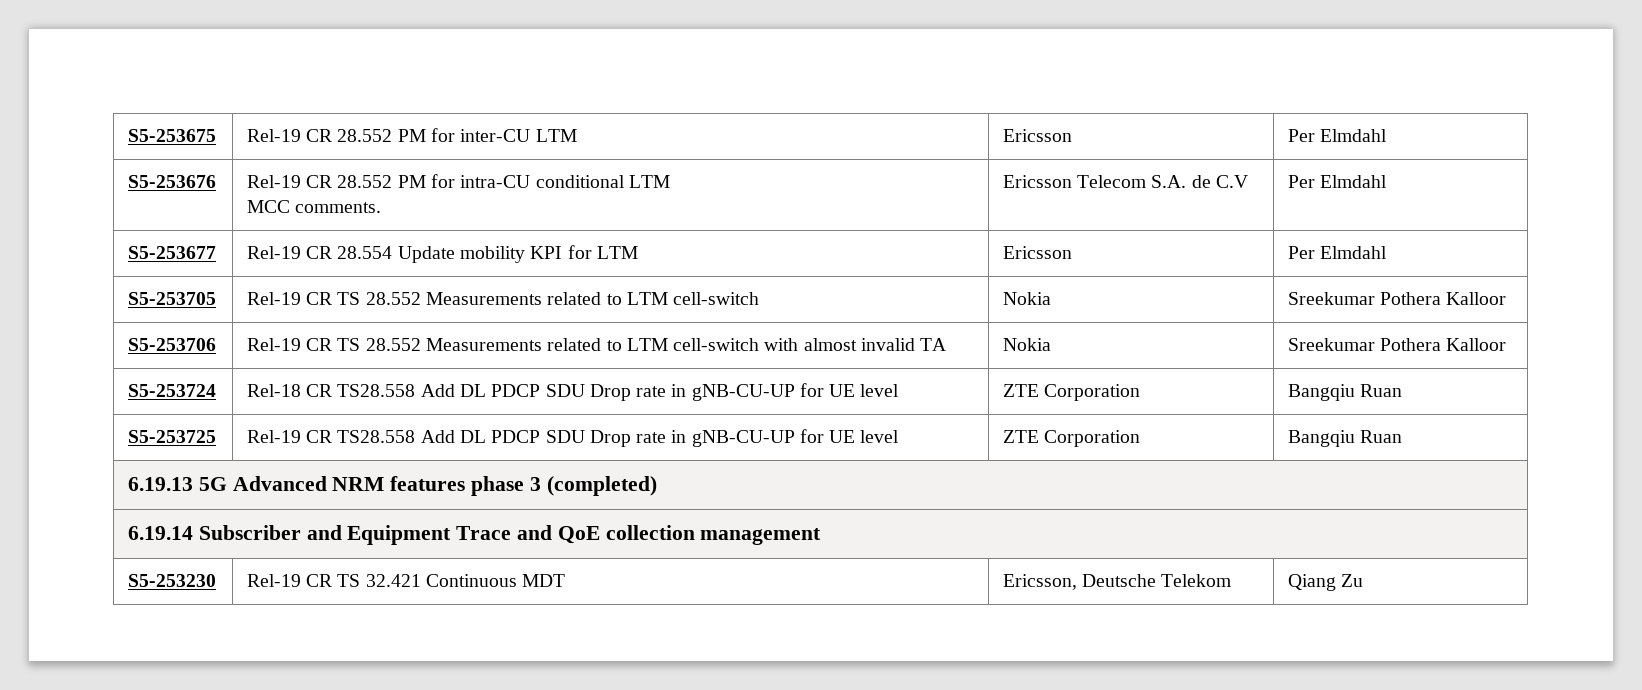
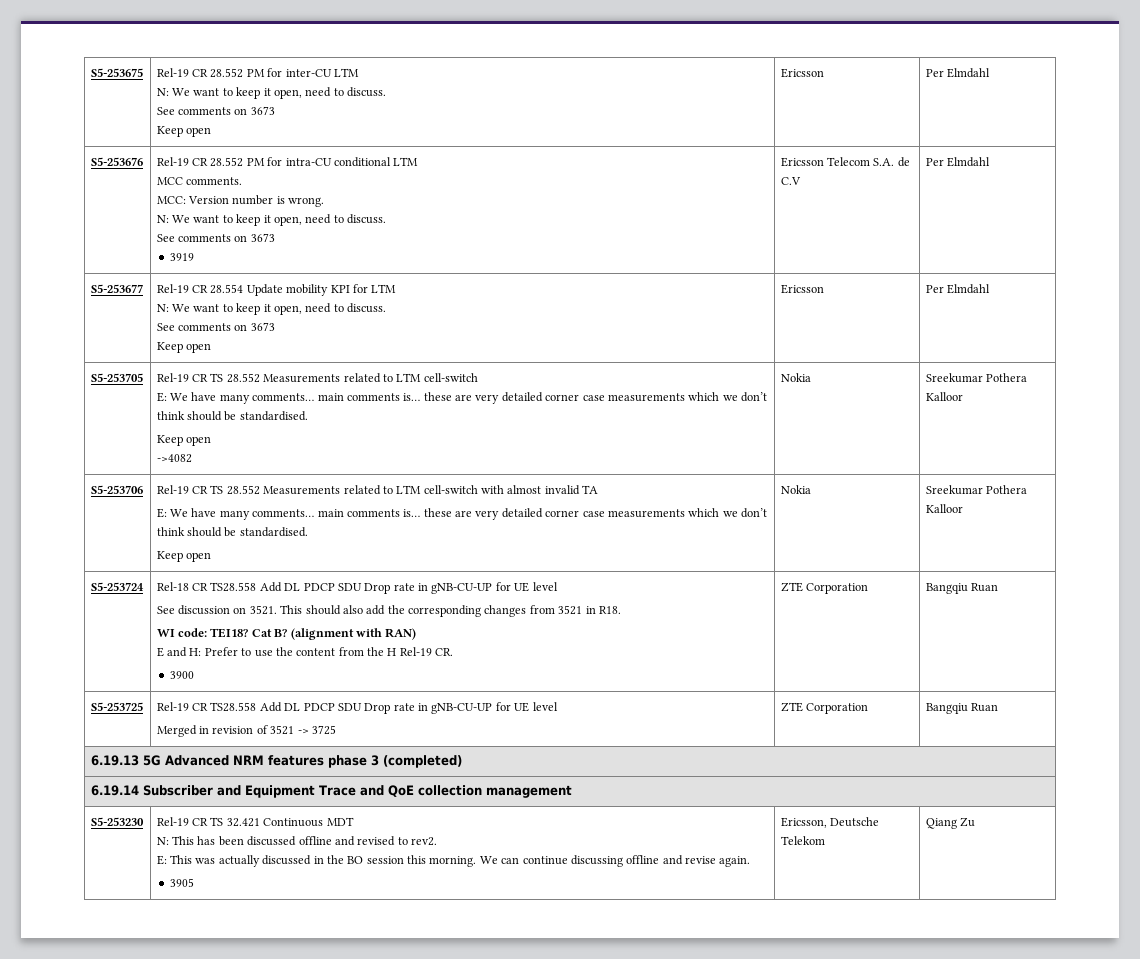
- S5-253675 | Rel-19 CR 28.552 PM for inter-CU LTM | Ericsson | Per Elmdahl
+ S5-253675 | Rel-19 CR 28.552 PM for inter-CU LTM
+ N: We want to keep it open, need to discuss.
+ See comments on 3673
+ Keep open | Ericsson | Per Elmdahl
  S5-253676 | Rel-19 CR 28.552 PM for intra-CU conditional LTM
- MCC comments. | Ericsson Telecom S.A. de C.V | Per Elmdahl
+ MCC comments.
+ MCC: Version number is wrong.
+ N: We want to keep it open, need to discuss.
+ See comments on 3673
+ 3919 | Ericsson Telecom S.A. de C.V | Per Elmdahl
- S5-253677 | Rel-19 CR 28.554 Update mobility KPI for LTM | Ericsson | Per Elmdahl
+ S5-253677 | Rel-19 CR 28.554 Update mobility KPI for LTM
+ N: We want to keep it open, need to discuss.
+ See comments on 3673
+ Keep open | Ericsson | Per Elmdahl
- S5-253705 | Rel-19 CR TS 28.552 Measurements related to LTM cell-switch | Nokia | Sreekumar Pothera Kalloor
+ S5-253705 | Rel-19 CR TS 28.552 Measurements related to LTM cell-switch
+ E: We have many comments… main comments is… these are very detailed corner case measurements which we don’t think should be standardised.
+ Keep open
+ ->4082 | Nokia | Sreekumar Pothera Kalloor
  Rel-19 CR TS 28.552 Measurements related to LTM cell-switch with almost invalid TA
+ E: We have many comments… main comments is… these are very detailed corner case measurements which we don’t think should be standardised.
+ Keep open
+ See discussion on 3521. This should also add the corresponding changes from 3521 in R18.
+ WI code: TEI18? Cat B? (alignment with RAN)
+ E and H: Prefer to use the content from the H Rel-19 CR.
+ 3900
- S5-253725 | Rel-19 CR TS28.558 Add DL PDCP SDU Drop rate in gNB-CU-UP for UE level | ZTE Corporation | Bangqiu Ruan
+ S5-253725 | Rel-19 CR TS28.558 Add DL PDCP SDU Drop rate in gNB-CU-UP for UE level
+ Merged in revision of 3521 -> 3725 | ZTE Corporation | Bangqiu Ruan
+ N: This has been discussed offline and revised to rev2.
+ E: This was actually discussed in the BO session this morning. We can continue discussing offline and revise again.
+ 3905

